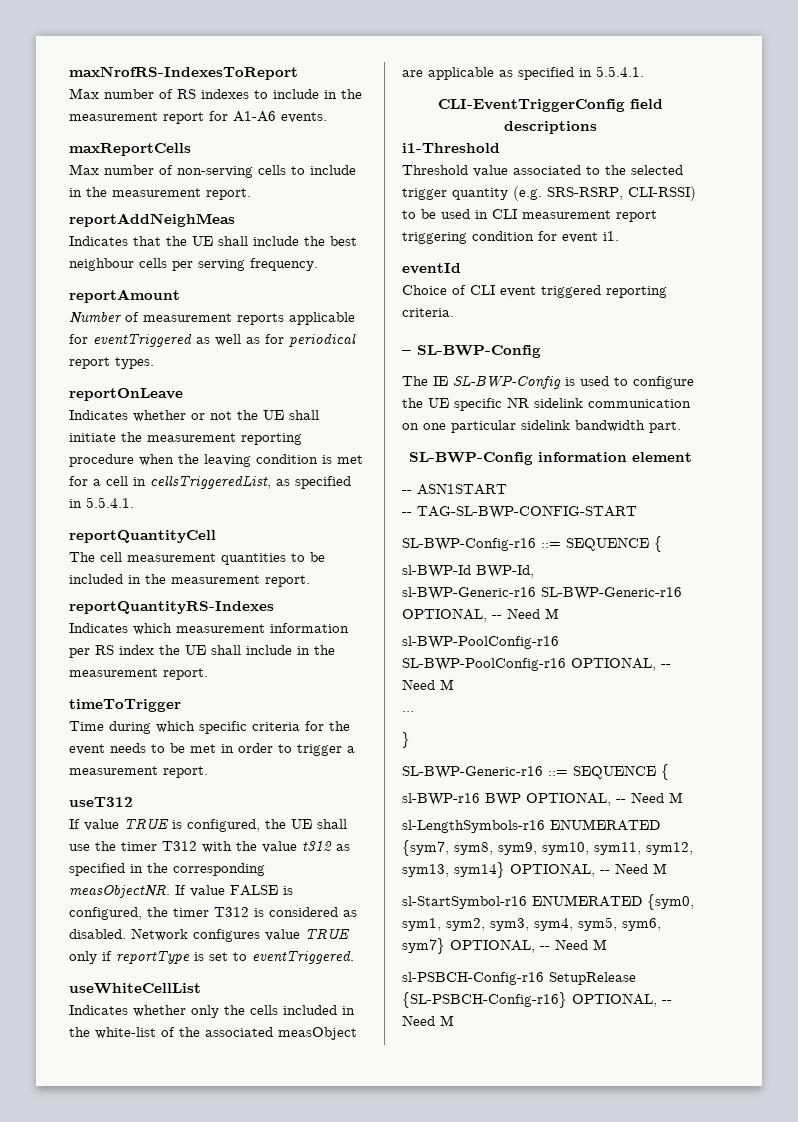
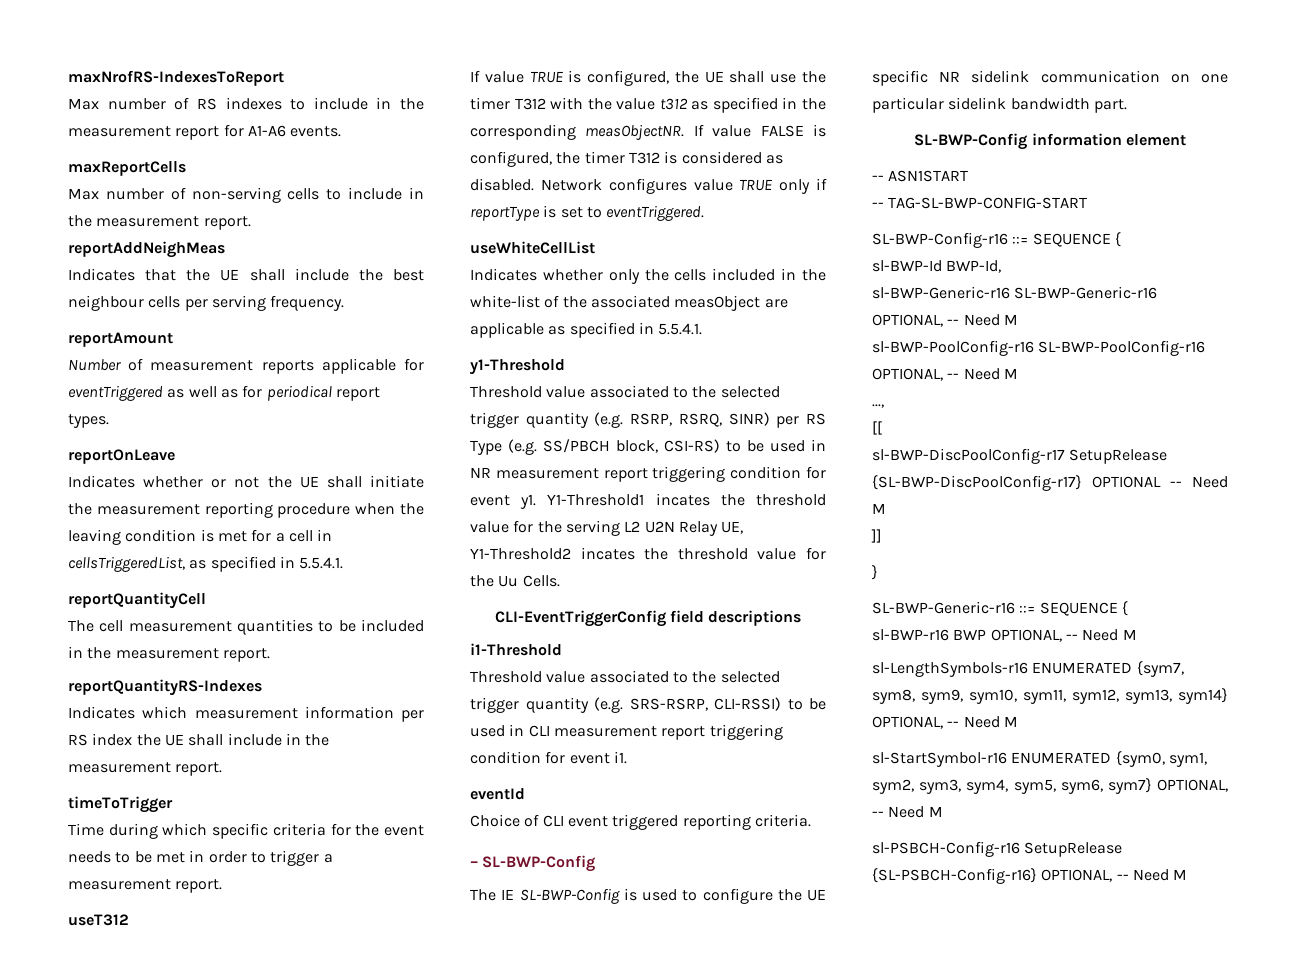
+ y1-Threshold
+ Threshold value associated to the selected trigger quantity (e.g. RSRP, RSRQ, SINR) per RS Type (e.g. SS/PBCH block, CSI-RS) to be used in NR measurement report triggering condition for event y1. Y1-Threshold1 incates the threshold value for the serving L2 U2N Relay UE, Y1-Threshold2 incates the threshold value for the Uu Cells.
- ...
+ ...,
+ [[
+ sl-BWP-DiscPoolConfig-r17 SetupRelease {SL-BWP-DiscPoolConfig-r17} OPTIONAL -- Need M
+ ]]

